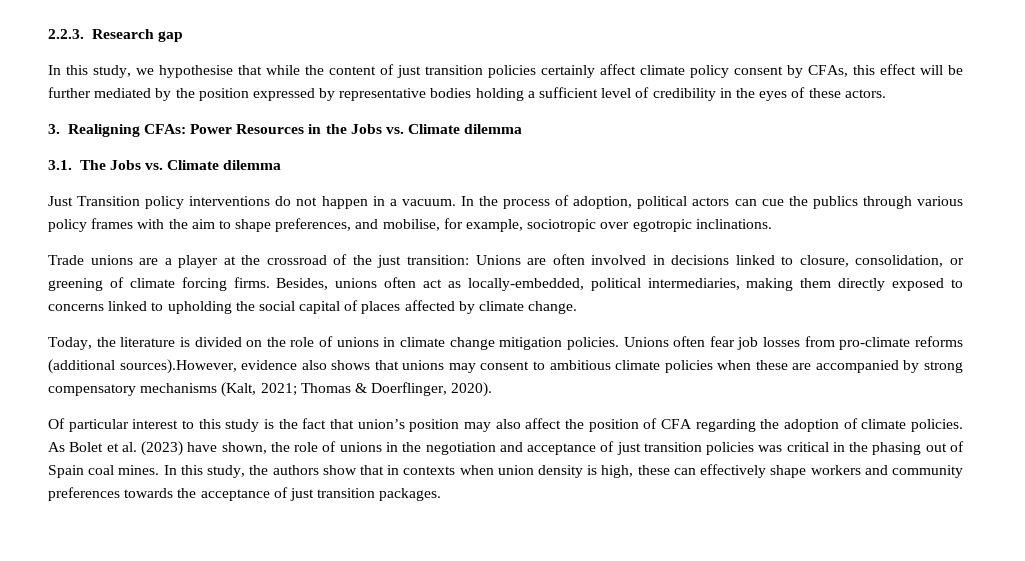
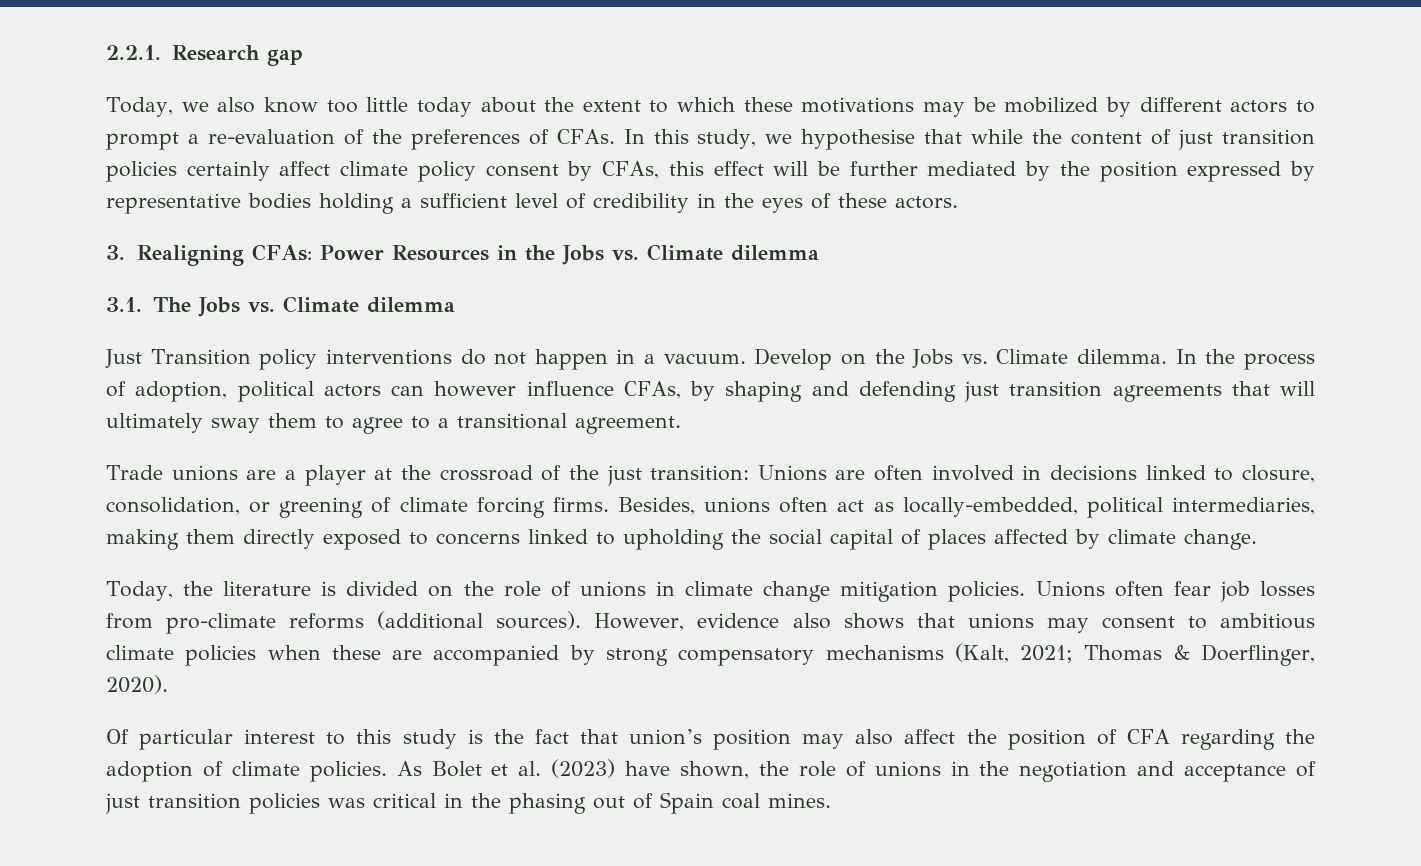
- 2.2.3. Research gap
+ 2.2.1. Research gap
+ Today, we also know too little today about the extent to which these motivations may be mobilized by different actors to prompt a re-evaluation of the preferences of CFAs.
+ Develop on the Jobs vs. Climate dilemma.
- In the process of adoption, political actors can cue the publics through various policy frames with the aim to shape preferences, and mobilise, for example, sociotropic over egotropic inclinations.
+ In the process of adoption, political actors can however influence CFAs, by shaping and defending just transition agreements that will ultimately sway them to agree to a transitional agreement.
- Unions often fear job losses from pro-climate reforms (additional sources).However, evidence also shows that unions may consent to ambitious climate policies when these are accompanied by strong compensatory mechanisms (Kalt, 2021; Thomas & Doerflinger, 2020).
+ Unions often fear job losses from pro-climate reforms (additional sources). However, evidence also shows that unions may consent to ambitious climate policies when these are accompanied by strong compensatory mechanisms (Kalt, 2021; Thomas & Doerflinger, 2020).
- In this study, the authors show that in contexts when union density is high, these can effectively shape workers and community preferences towards the acceptance of just transition packages.

